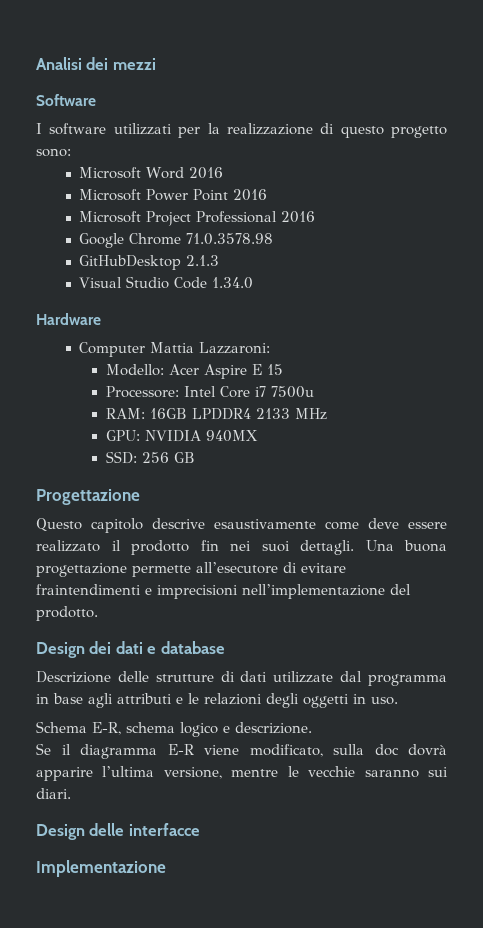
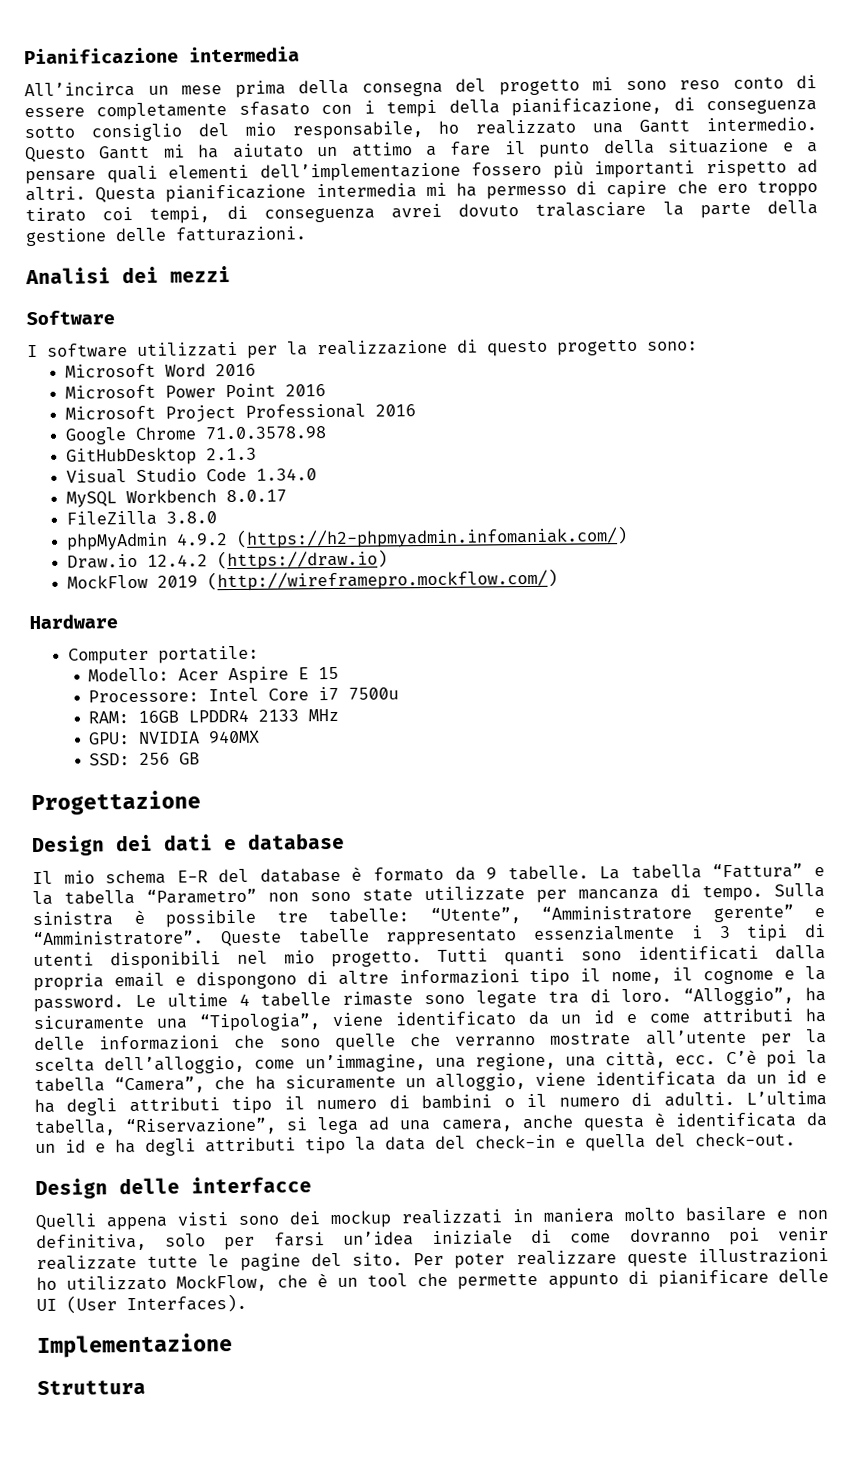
+ Pianificazione intermedia
+ All’incirca un mese prima della consegna del progetto mi sono reso conto di essere completamente sfasato con i tempi della pianificazione, di conseguenza sotto consiglio del mio responsabile, ho realizzato una Gantt intermedio. Questo Gantt mi ha aiutato un attimo a fare il punto della situazione e a pensare quali elementi dell’implementazione fossero più importanti rispetto ad altri. Questa pianificazione intermedia mi ha permesso di capire che ero troppo tirato coi tempi, di conseguenza avrei dovuto tralasciare la parte della gestione delle fatturazioni.
+ MySQL Workbench 8.0.17
+ FileZilla 3.8.0
+ phpMyAdmin 4.9.2 (https://h2-phpmyadmin.infomaniak.com/)
+ Draw.io 12.4.2 (https://draw.io)
+ MockFlow 2019 (http://wireframepro.mockflow.com/)
- Computer Mattia Lazzaroni:
+ Computer portatile:
- Questo capitolo descrive esaustivamente come deve essere realizzato il prodotto fin nei suoi dettagli. Una buona progettazione permette all’esecutore di evitare fraintendimenti e imprecisioni nell’implementazione del prodotto.
- Descrizione delle strutture di dati utilizzate dal programma in base agli attributi e le relazioni degli oggetti in uso.
- Schema E-R, schema logico e descrizione.
- Se il diagramma E-R viene modificato, sulla doc dovrà apparire l’ultima versione, mentre le vecchie saranno sui diari.
+ Il mio schema E-R del database è formato da 9 tabelle. La tabella “Fattura” e la tabella “Parametro” non sono state utilizzate per mancanza di tempo. Sulla sinistra è possibile tre tabelle: “Utente”, “Amministratore gerente” e “Amministratore”. Queste tabelle rappresentato essenzialmente i 3 tipi di utenti disponibili nel mio progetto. Tutti quanti sono identificati dalla propria email e dispongono di altre informazioni tipo il nome, il cognome e la password. Le ultime 4 tabelle rimaste sono legate tra di loro. “Alloggio”, ha sicuramente una “Tipologia”, viene identificato da un id e come attributi ha delle informazioni che sono quelle che verranno mostrate all’utente per la scelta dell’alloggio, come un’immagine, una regione, una città, ecc. C’è poi la tabella “Camera”, che ha sicuramente un alloggio, viene identificata da un id e ha degli attributi tipo il numero di bambini o il numero di adulti. L’ultima tabella, “Riservazione”, si lega ad una camera, anche questa è identificata da un id e ha degli attributi tipo la data del check-in e quella del check-out.
  Design delle interfacce
+ Quelli appena visti sono dei mockup realizzati in maniera molto basilare e non definitiva, solo per farsi un’idea iniziale di come dovranno poi venir realizzate tutte le pagine del sito. Per poter realizzare queste illustrazioni ho utilizzato MockFlow, che è un tool che permette appunto di pianificare delle UI (User Interfaces).
+ Struttura

